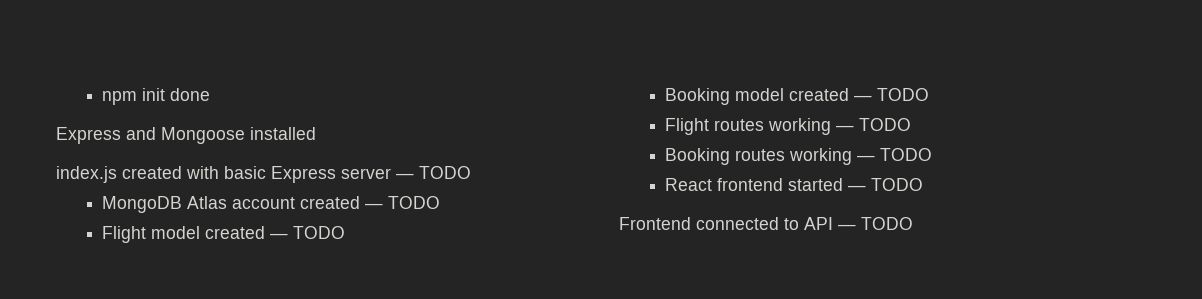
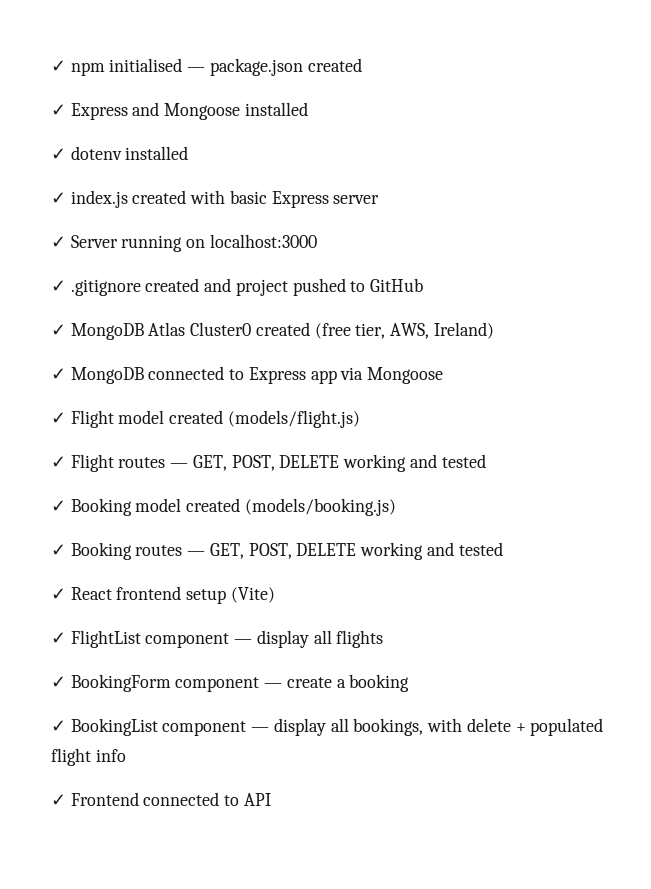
- npm init done
- Express and Mongoose installed
+ ✓ npm initialised — package.json created
+ ✓ Express and Mongoose installed
- index.js created with basic Express server — TODO
- MongoDB Atlas account created — TODO
- Flight model created — TODO
- Booking model created — TODO
- Flight routes working — TODO
- Booking routes working — TODO
- React frontend started — TODO
- Frontend connected to API — TODO
+ ✓ dotenv installed
+ ✓ index.js created with basic Express server
+ ✓ Server running on localhost:3000
+ ✓ .gitignore created and project pushed to GitHub
+ ✓ MongoDB Atlas Cluster0 created (free tier, AWS, Ireland)
+ ✓ MongoDB connected to Express app via Mongoose
+ ✓ Flight model created (models/flight.js)
+ ✓ Flight routes — GET, POST, DELETE working and tested
+ ✓ Booking model created (models/booking.js)
+ ✓ Booking routes — GET, POST, DELETE working and tested
+ ✓ React frontend setup (Vite)
+ ✓ FlightList component — display all flights
+ ✓ BookingForm component — create a booking
+ ✓ BookingList component — display all bookings, with delete + populated flight info
+ ✓ Frontend connected to API

